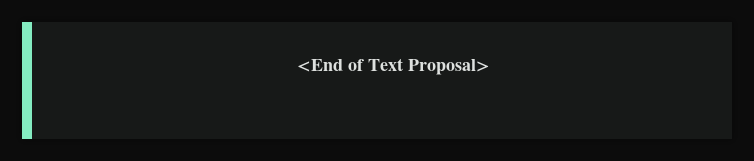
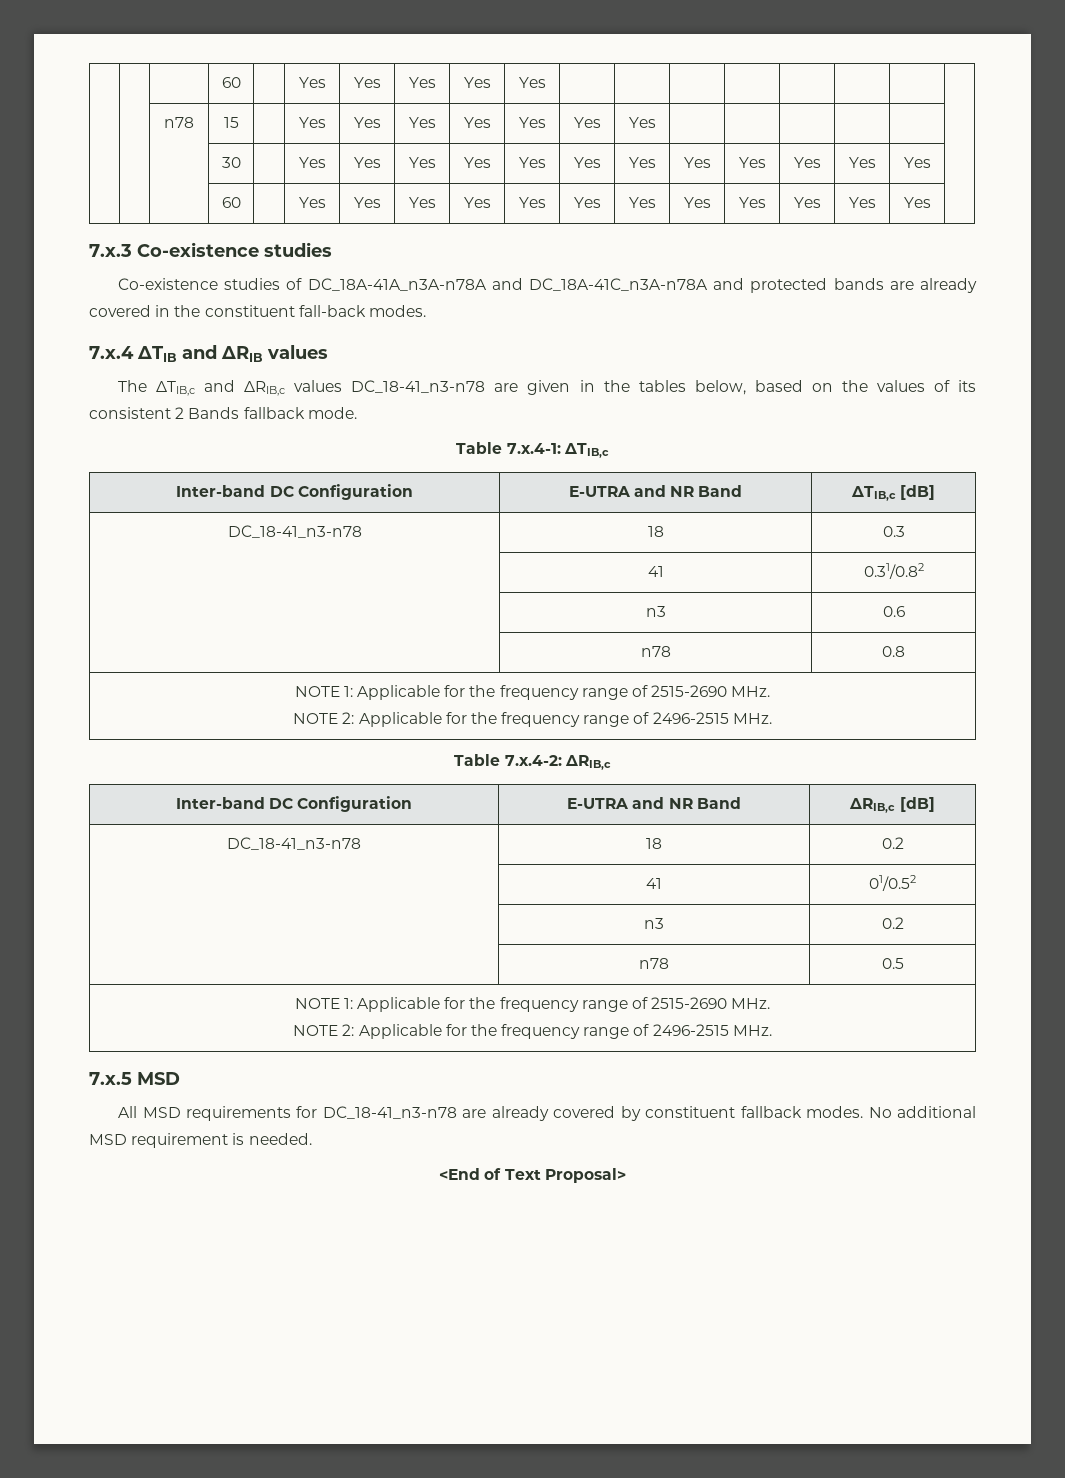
+ | | | 60 | | Yes | Yes | Yes | Yes | Yes | | | | | | | |
+ | | n78 | 15 | | Yes | Yes | Yes | Yes | Yes | Yes | Yes | | | | | |
+ | | | 30 | | Yes | Yes | Yes | Yes | Yes | Yes | Yes | Yes | Yes | Yes | Yes | Yes |
+ | | | 60 | | Yes | Yes | Yes | Yes | Yes | Yes | Yes | Yes | Yes | Yes | Yes | Yes |
+ 7.x.3 Co-existence studies
+ Co-existence studies of DC_18A-41A_n3A-n78A and DC_18A-41C_n3A-n78A and protected bands are already covered in the constituent fall-back modes.
+ 7.x.4 ∆TIB and ∆RIB values
+ The ΔTIB,c and ΔRIB,c values DC_18-41_n3-n78 are given in the tables below, based on the values of its consistent 2 Bands fallback mode.
+ Table 7.x.4-1: ΔTIB,c
+ Inter-band DC Configuration | E-UTRA and NR Band | ΔTIB,c [dB]
+ DC_18-41_n3-n78 | 18 | 0.3
+ | 41 | 0.31/0.82
+ | n3 | 0.6
+ | n78 | 0.8
+ NOTE 1: Applicable for the frequency range of 2515-2690 MHz.
+ NOTE 2: Applicable for the frequency range of 2496-2515 MHz.
+ Table 7.x.4-2: ΔRIB,c
+ Inter-band DC Configuration | E-UTRA and NR Band | ΔRIB,c [dB]
+ DC_18-41_n3-n78 | 18 | 0.2
+ | 41 | 01/0.52
+ | n3 | 0.2
+ | n78 | 0.5
+ NOTE 1: Applicable for the frequency range of 2515-2690 MHz.
+ NOTE 2: Applicable for the frequency range of 2496-2515 MHz.
+ 7.x.5 MSD
+ All MSD requirements for DC_18-41_n3-n78 are already covered by constituent fallback modes. No additional MSD requirement is needed.

